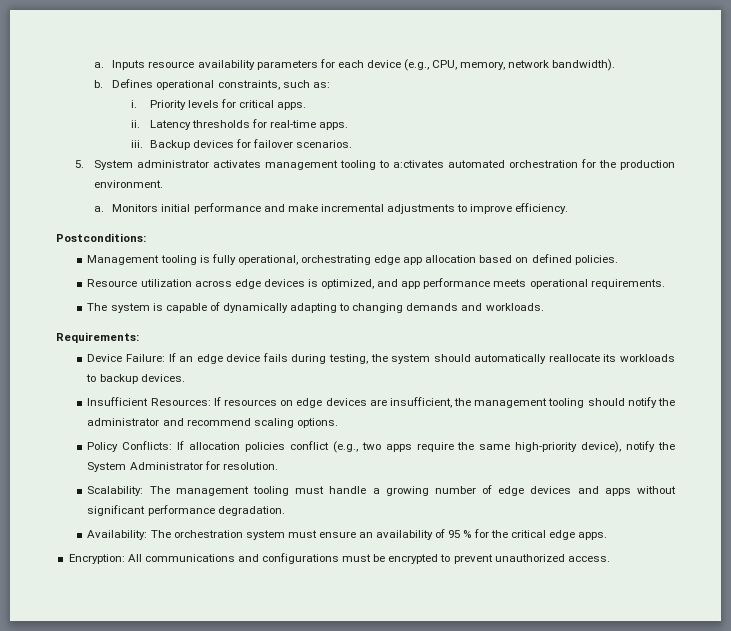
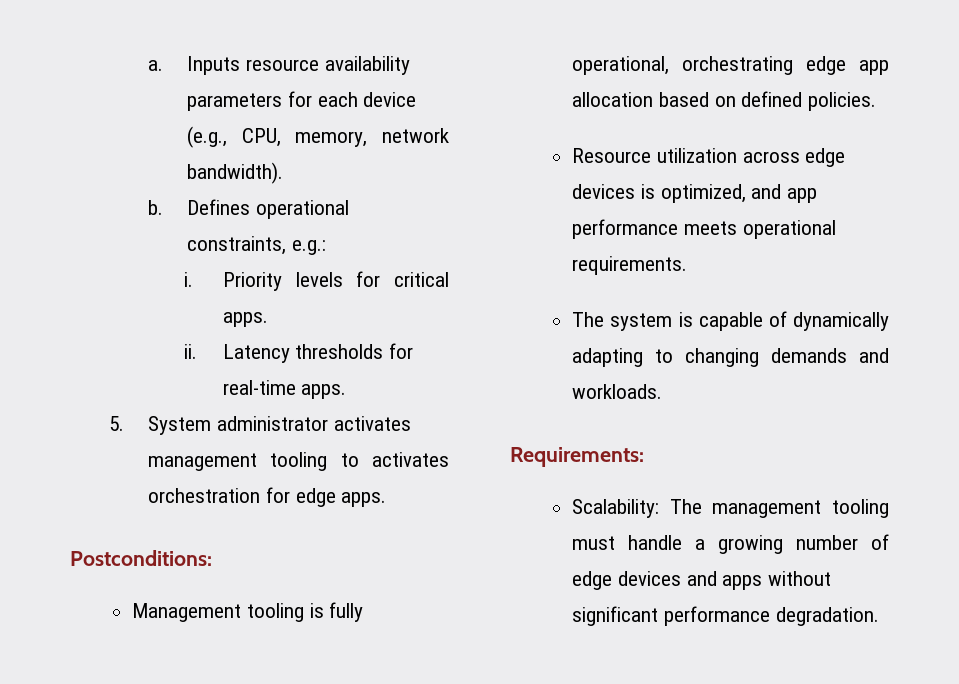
- Defines operational constraints, such as:
+ Defines operational constraints, e.g.:
- iii. Backup devices for failover scenarios.
- 5. System administrator activates management tooling to a:ctivates automated orchestration for the production environment.
- a. Monitors initial performance and make incremental adjustments to improve efficiency.
+ 5. System administrator activates management tooling to activates orchestration for edge apps.
- Device Failure: If an edge device fails during testing, the system should automatically reallocate its workloads to backup devices.
- Insufficient Resources: If resources on edge devices are insufficient, the management tooling should notify the administrator and recommend scaling options.
- Policy Conflicts: If allocation policies conflict (e.g., two apps require the same high-priority device), notify the System Administrator for resolution.
- Availability: The orchestration system must ensure an availability of 95 % for the critical edge apps.
- Encryption: All communications and configurations must be encrypted to prevent unauthorized access.

